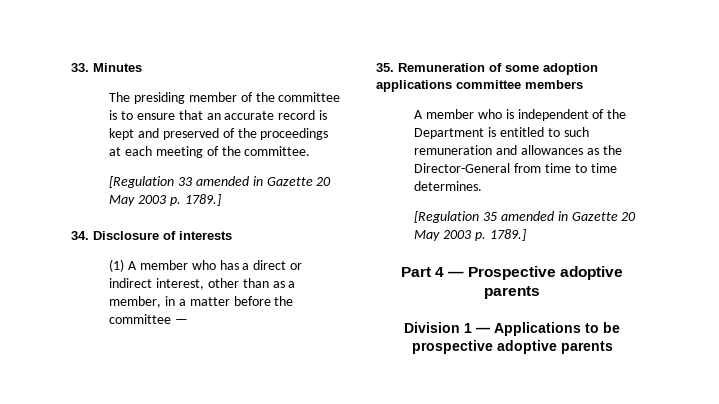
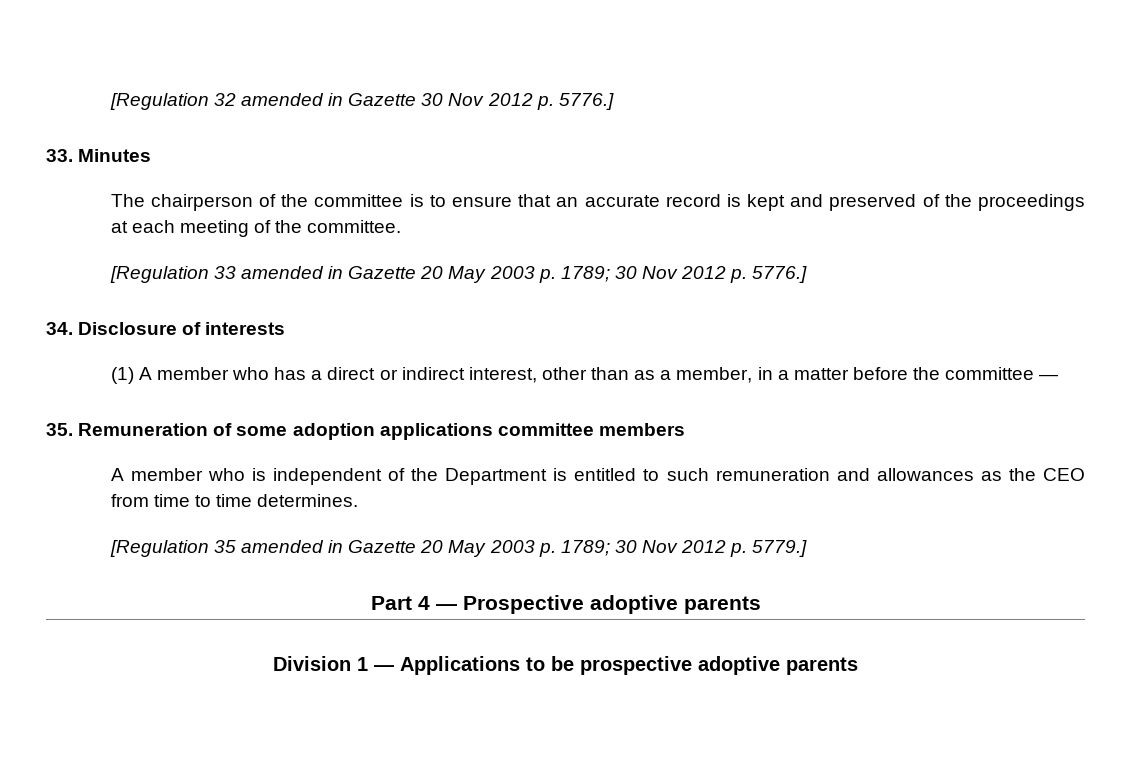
+ [Regulation 32 amended in Gazette 30 Nov 2012 p. 5776.]
- The presiding member of the committee is to ensure that an accurate record is kept and preserved of the proceedings at each meeting of the committee.
+ The chairperson of the committee is to ensure that an accurate record is kept and preserved of the proceedings at each meeting of the committee.
- [Regulation 33 amended in Gazette 20 May 2003 p. 1789.]
+ [Regulation 33 amended in Gazette 20 May 2003 p. 1789; 30 Nov 2012 p. 5776.]
- A member who is independent of the Department is entitled to such remuneration and allowances as the Director-General from time to time determines.
+ A member who is independent of the Department is entitled to such remuneration and allowances as the CEO from time to time determines.
- [Regulation 35 amended in Gazette 20 May 2003 p. 1789.]
+ [Regulation 35 amended in Gazette 20 May 2003 p. 1789; 30 Nov 2012 p. 5779.]

